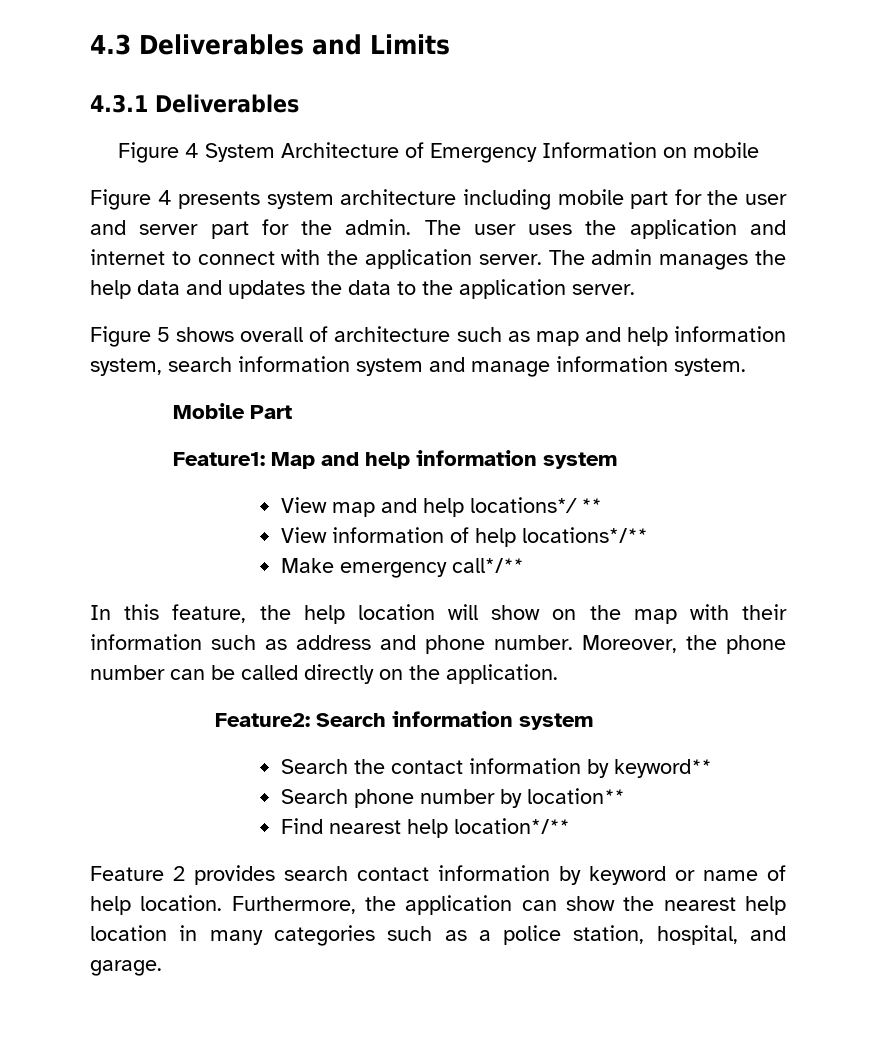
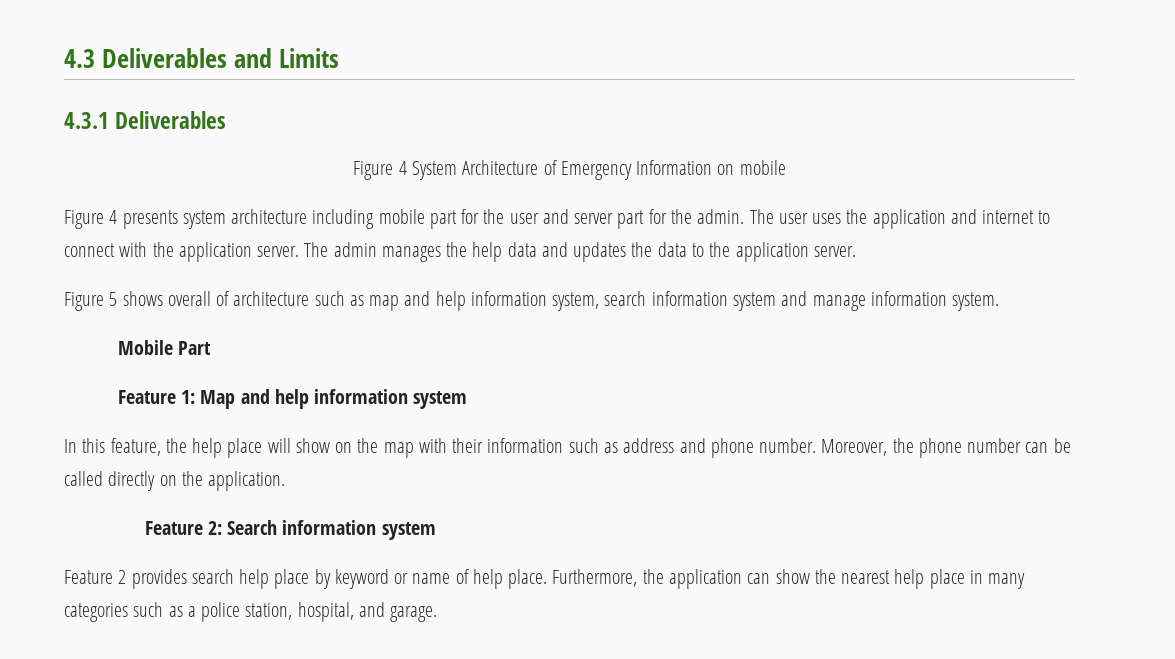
- Feature1: Map and help information system
+ Feature 1: Map and help information system
- View map and help locations*/ **
- View information of help locations*/**
- Make emergency call*/**
- In this feature, the help location will show on the map with their information such as address and phone number.
+ In this feature, the help place will show on the map with their information such as address and phone number.
- Feature2: Search information system
+ Feature 2: Search information system
- Search the contact information by keyword**
- Search phone number by location**
- Find nearest help location*/**
- Feature 2 provides search contact information by keyword or name of help location.
+ Feature 2 provides search help place by keyword or name of help place.
- Furthermore, the application can show the nearest help location in many categories such as a police station, hospital, and garage.
+ Furthermore, the application can show the nearest help place in many categories such as a police station, hospital, and garage.

